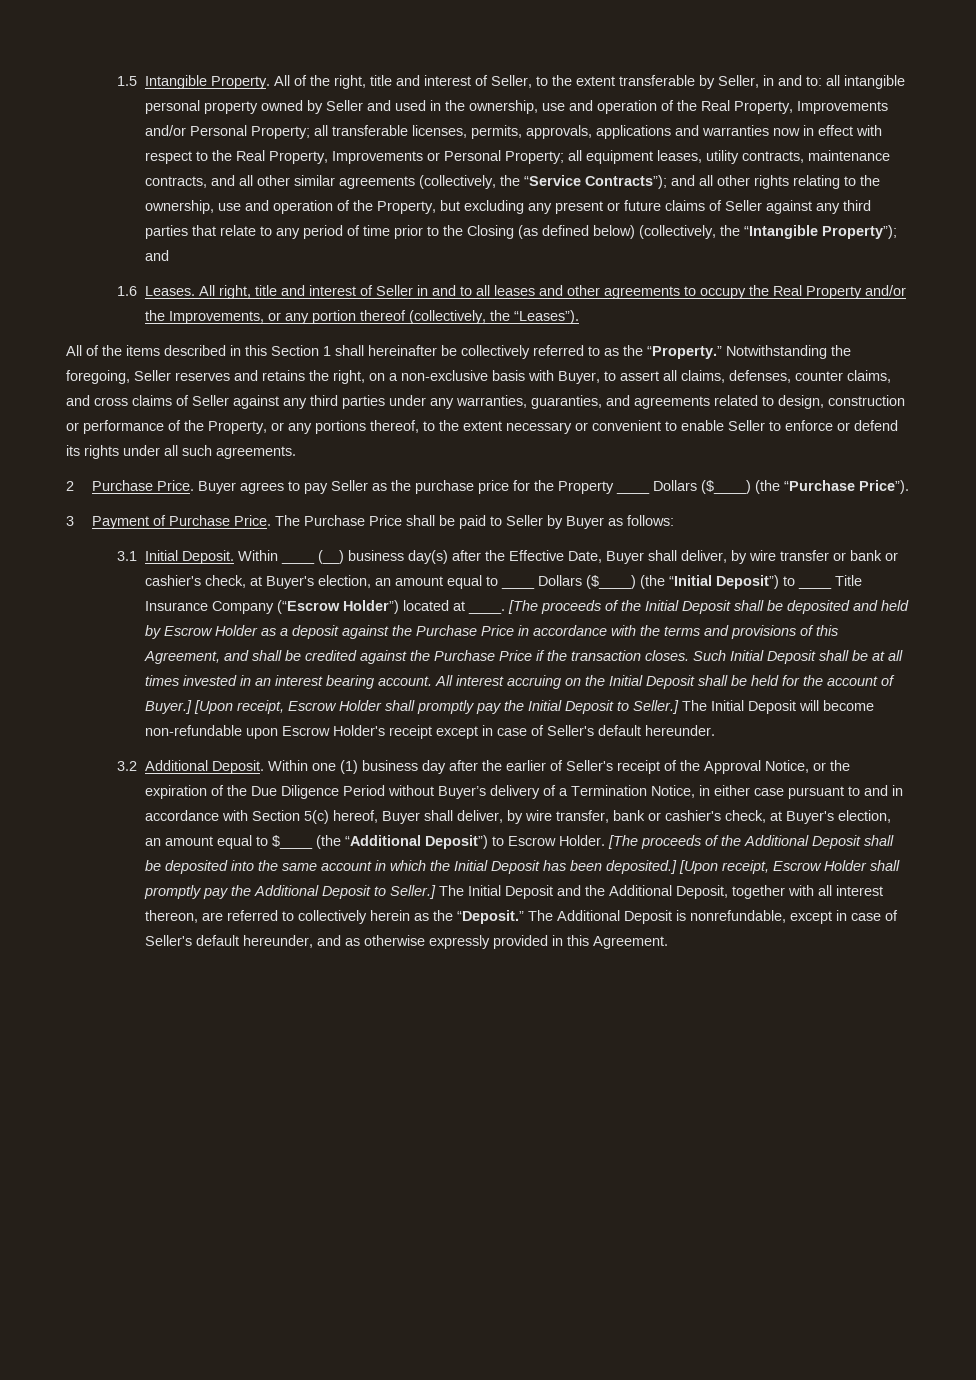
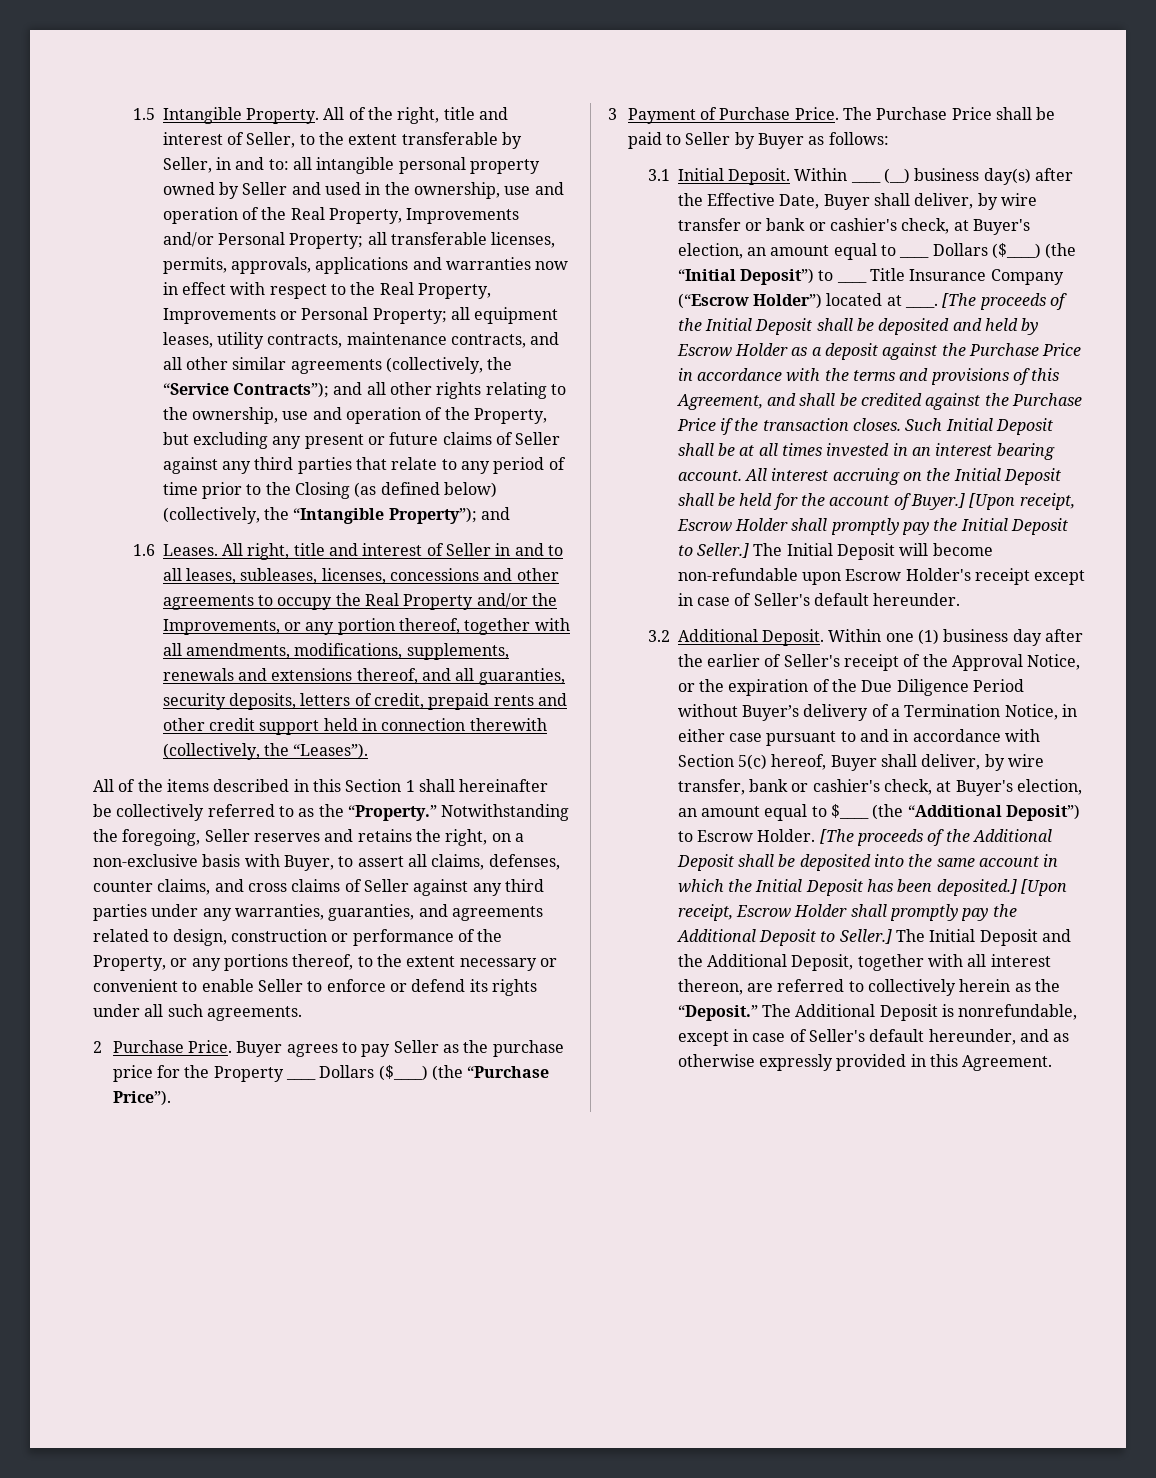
- All right, title and interest of Seller in and to all leases and other agreements to occupy the Real Property and/or the Improvements, or any portion thereof (collectively, the “Leases”).
+ All right, title and interest of Seller in and to all leases, subleases, licenses, concessions and other agreements to occupy the Real Property and/or the Improvements, or any portion thereof, together with all amendments, modifications, supplements, renewals and extensions thereof, and all guaranties, security deposits, letters of credit, prepaid rents and other credit support held in connection therewith (collectively, the “Leases”).

